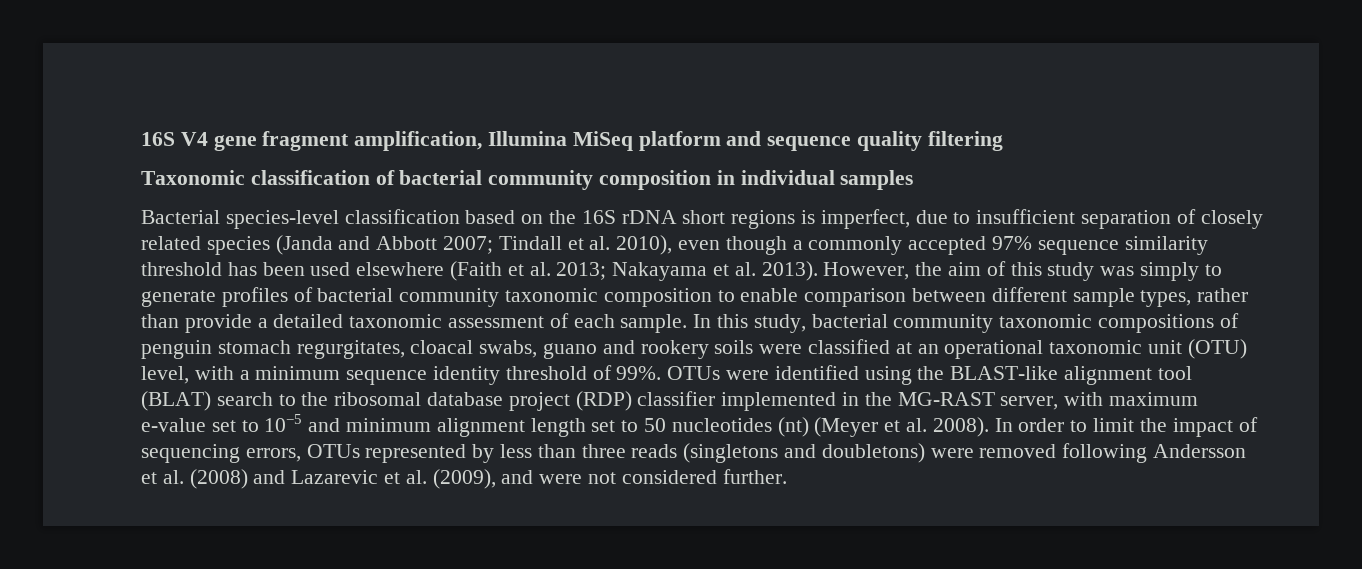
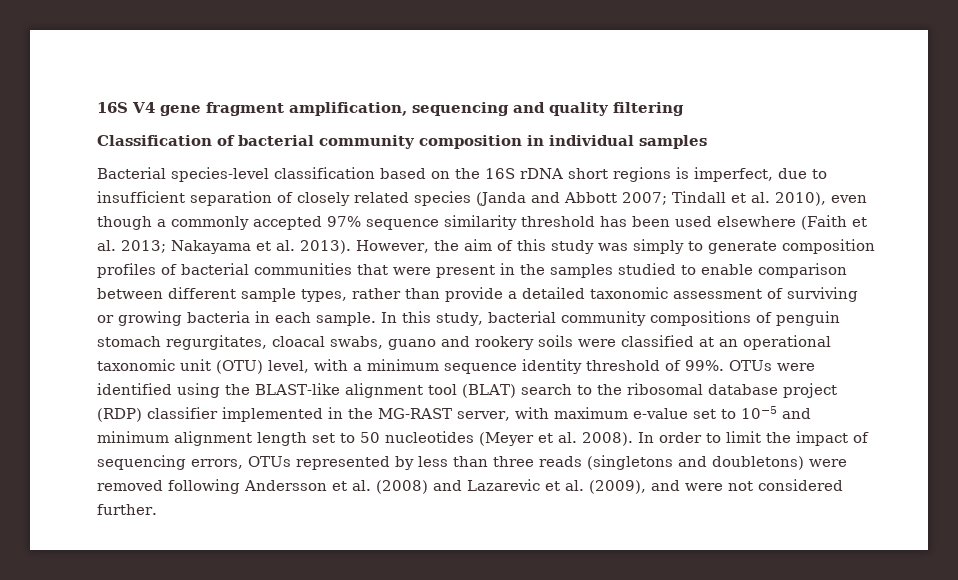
- 16S V4 gene fragment amplification, Illumina MiSeq platform and sequence quality filtering
+ 16S V4 gene fragment amplification, sequencing and quality filtering
- Taxonomic classification of bacterial community composition in individual samples
+ Classification of bacterial community composition in individual samples
- However, the aim of this study was simply to generate profiles of bacterial community taxonomic composition to enable comparison between different sample types, rather than provide a detailed taxonomic assessment of each sample.
+ However, the aim of this study was simply to generate composition profiles of bacterial communities that were present in the samples studied to enable comparison between different sample types, rather than provide a detailed taxonomic assessment of surviving or growing bacteria in each sample.
- In this study, bacterial community taxonomic compositions of penguin stomach regurgitates, cloacal swabs, guano and rookery soils were classified at an operational taxonomic unit (OTU) level, with a minimum sequence identity threshold of 99%.
+ In this study, bacterial community compositions of penguin stomach regurgitates, cloacal swabs, guano and rookery soils were classified at an operational taxonomic unit (OTU) level, with a minimum sequence identity threshold of 99%.
- OTUs were identified using the BLAST-like alignment tool (BLAT) search to the ribosomal database project (RDP) classifier implemented in the MG-RAST server, with maximum e-value set to 10−5 and minimum alignment length set to 50 nucleotides (nt) (Meyer et al. 2008).
+ OTUs were identified using the BLAST-like alignment tool (BLAT) search to the ribosomal database project (RDP) classifier implemented in the MG-RAST server, with maximum e-value set to 10−5 and minimum alignment length set to 50 nucleotides (Meyer et al. 2008).

